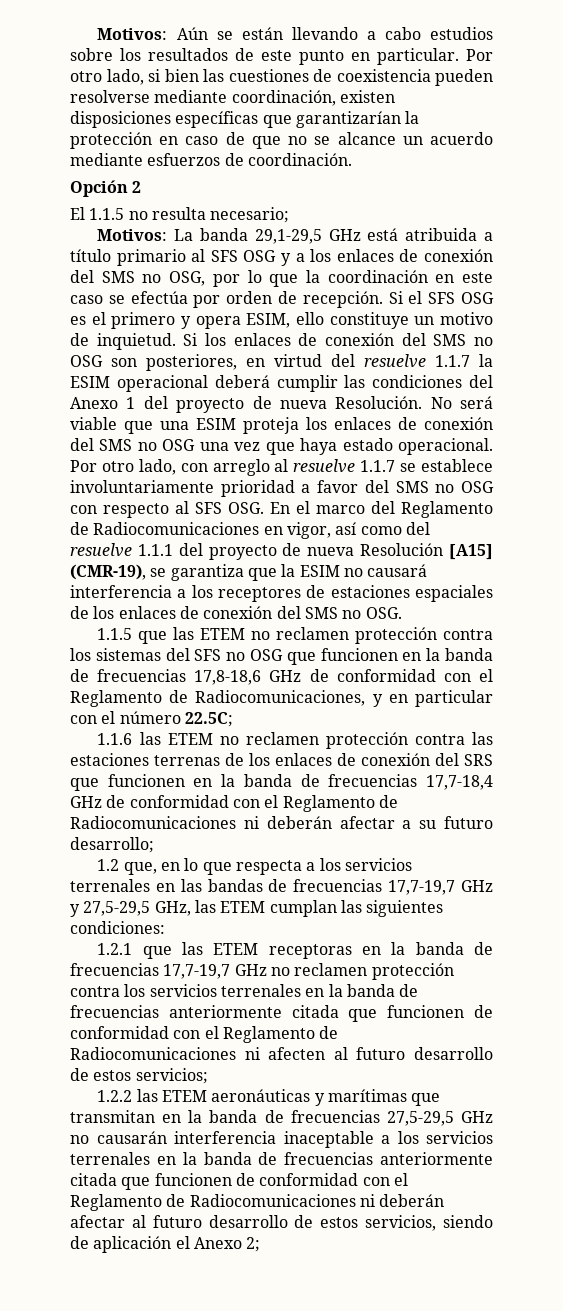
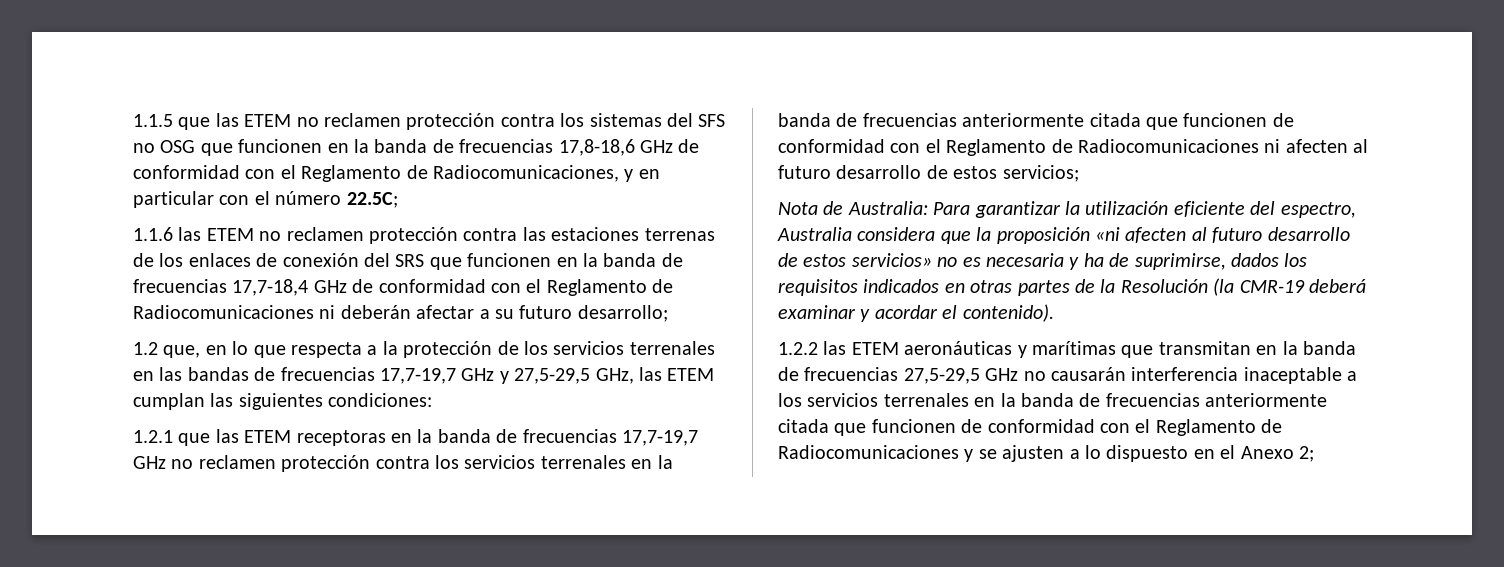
- Motivos: Aún se están llevando a cabo estudios sobre los resultados de este punto en particular. Por otro lado, si bien las cuestiones de coexistencia pueden resolverse mediante coordinación, existen disposiciones específicas que garantizarían la protección en caso de que no se alcance un acuerdo mediante esfuerzos de coordinación.
- Opción 2
- El 1.1.5 no resulta necesario;
- Motivos: La banda 29,1-29,5 GHz está atribuida a título primario al SFS OSG y a los enlaces de conexión del SMS no OSG, por lo que la coordinación en este caso se efectúa por orden de recepción. Si el SFS OSG es el primero y opera ESIM, ello constituye un motivo de inquietud. Si los enlaces de conexión del SMS no OSG son posteriores, en virtud del resuelve 1.1.7 la ESIM operacional deberá cumplir las condiciones del Anexo 1 del proyecto de nueva Resolución. No será viable que una ESIM proteja los enlaces de conexión del SMS no OSG una vez que haya estado operacional. Por otro lado, con arreglo al resuelve 1.1.7 se establece involuntariamente prioridad a favor del SMS no OSG con respecto al SFS OSG. En el marco del Reglamento de Radiocomunicaciones en vigor, así como del resuelve 1.1.1 del proyecto de nueva Resolución [A15] (CMR-19), se garantiza que la ESIM no causará interferencia a los receptores de estaciones espaciales de los enlaces de conexión del SMS no OSG.
- 1.2 que, en lo que respecta a los servicios terrenales en las bandas de frecuencias 17,7-19,7 GHz y 27,5-29,5 GHz, las ETEM cumplan las siguientes condiciones:
+ 1.2 que, en lo que respecta a la protección de los servicios terrenales en las bandas de frecuencias 17,7-19,7 GHz y 27,5-29,5 GHz, las ETEM cumplan las siguientes condiciones:
+ Nota de Australia: Para garantizar la utilización eficiente del espectro, Australia considera que la proposición «ni afecten al futuro desarrollo de estos servicios» no es necesaria y ha de suprimirse, dados los requisitos indicados en otras partes de la Resolución (la CMR-19 deberá examinar y acordar el contenido).
- 1.2.2 las ETEM aeronáuticas y marítimas que transmitan en la banda de frecuencias 27,5-29,5 GHz no causarán interferencia inaceptable a los servicios terrenales en la banda de frecuencias anteriormente citada que funcionen de conformidad con el Reglamento de Radiocomunicaciones ni deberán afectar al futuro desarrollo de estos servicios, siendo de aplicación el Anexo 2;
+ 1.2.2 las ETEM aeronáuticas y marítimas que transmitan en la banda de frecuencias 27,5-29,5 GHz no causarán interferencia inaceptable a los servicios terrenales en la banda de frecuencias anteriormente citada que funcionen de conformidad con el Reglamento de Radiocomunicaciones y se ajusten a lo dispuesto en el Anexo 2;

